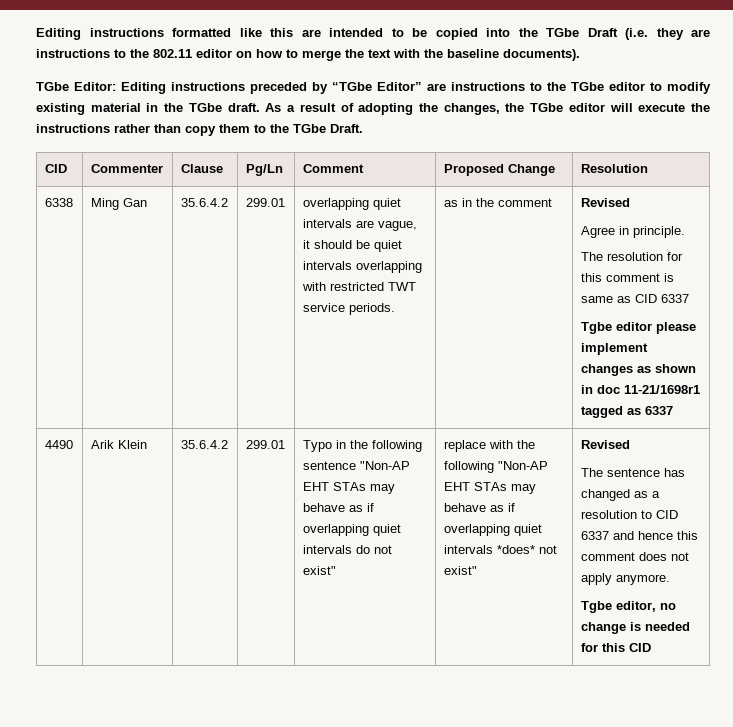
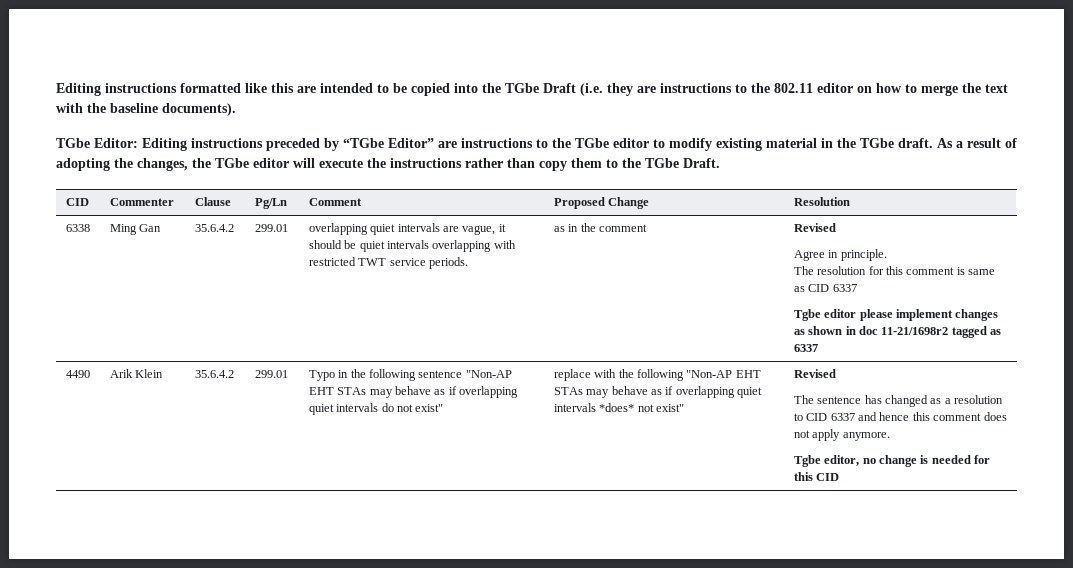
- Tgbe editor please implement changes as shown in doc 11-21/1698r1 tagged as 6337
+ Tgbe editor please implement changes as shown in doc 11-21/1698r2 tagged as 6337

